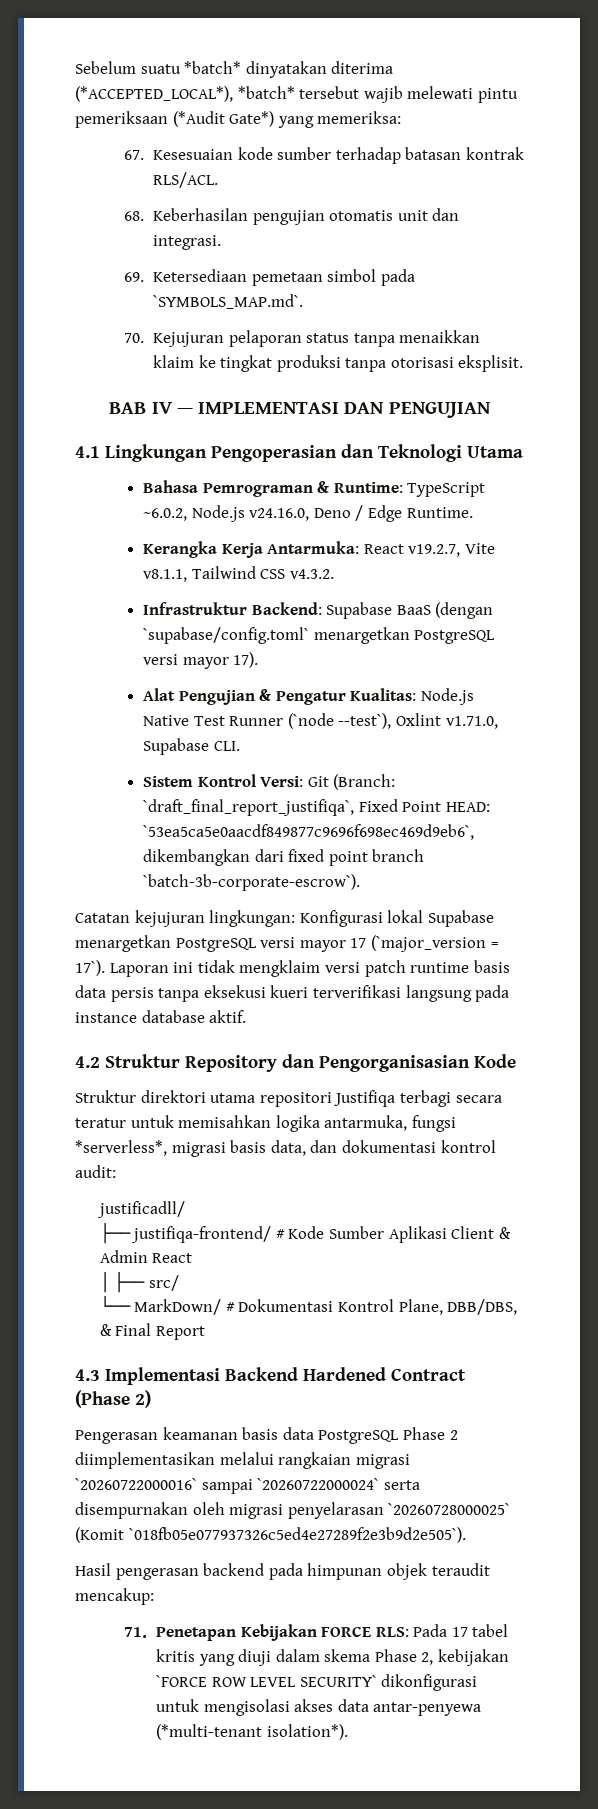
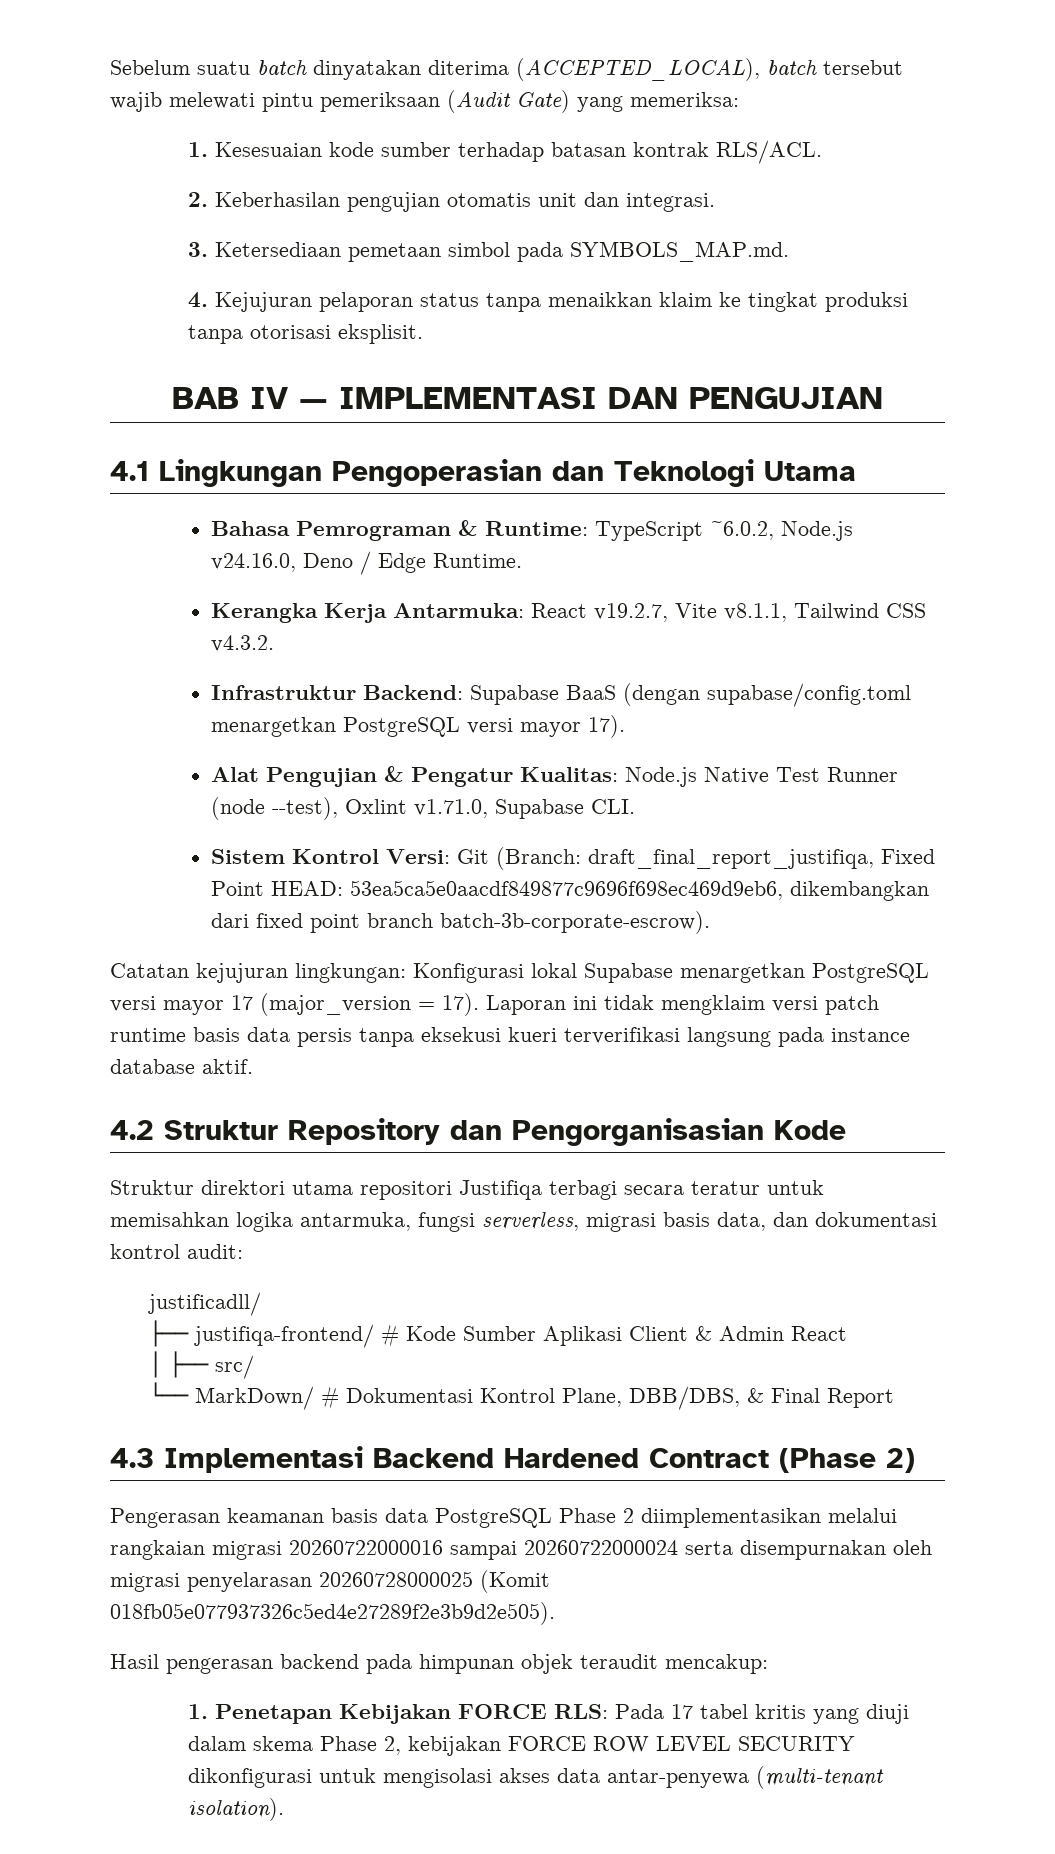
- Sebelum suatu *batch* dinyatakan diterima (*ACCEPTED_LOCAL*), *batch* tersebut wajib melewati pintu pemeriksaan (*Audit Gate*) yang memeriksa:
+ Sebelum suatu batch dinyatakan diterima (ACCEPTED_LOCAL), batch tersebut wajib melewati pintu pemeriksaan (Audit Gate) yang memeriksa:
- 67. Kesesuaian kode sumber terhadap batasan kontrak RLS/ACL.
+ 1. Kesesuaian kode sumber terhadap batasan kontrak RLS/ACL.
- 68. Keberhasilan pengujian otomatis unit dan integrasi.
+ 2. Keberhasilan pengujian otomatis unit dan integrasi.
- 69. Ketersediaan pemetaan simbol pada `SYMBOLS_MAP.md`.
- 70. Kejujuran pelaporan status tanpa menaikkan klaim ke tingkat produksi tanpa otorisasi eksplisit.
+ 3. Ketersediaan pemetaan simbol pada SYMBOLS_MAP.md.
+ 4. Kejujuran pelaporan status tanpa menaikkan klaim ke tingkat produksi tanpa otorisasi eksplisit.
- Infrastruktur Backend: Supabase BaaS (dengan `supabase/config.toml` menargetkan PostgreSQL versi mayor 17).
+ Infrastruktur Backend: Supabase BaaS (dengan supabase/config.toml menargetkan PostgreSQL versi mayor 17).
- Alat Pengujian & Pengatur Kualitas: Node.js Native Test Runner (`node --test`), Oxlint v1.71.0, Supabase CLI.
+ Alat Pengujian & Pengatur Kualitas: Node.js Native Test Runner (node --test), Oxlint v1.71.0, Supabase CLI.
- Sistem Kontrol Versi: Git (Branch: `draft_final_report_justifiqa`, Fixed Point HEAD: `53ea5ca5e0aacdf849877c9696f698ec469d9eb6`, dikembangkan dari fixed point branch `batch-3b-corporate-escrow`).
+ Sistem Kontrol Versi: Git (Branch: draft_final_report_justifiqa, Fixed Point HEAD: 53ea5ca5e0aacdf849877c9696f698ec469d9eb6, dikembangkan dari fixed point branch batch-3b-corporate-escrow).
- Catatan kejujuran lingkungan: Konfigurasi lokal Supabase menargetkan PostgreSQL versi mayor 17 (`major_version = 17`).
+ Catatan kejujuran lingkungan: Konfigurasi lokal Supabase menargetkan PostgreSQL versi mayor 17 (major_version = 17).
- Struktur direktori utama repositori Justifiqa terbagi secara teratur untuk memisahkan logika antarmuka, fungsi *serverless*, migrasi basis data, dan dokumentasi kontrol audit:
+ Struktur direktori utama repositori Justifiqa terbagi secara teratur untuk memisahkan logika antarmuka, fungsi serverless, migrasi basis data, dan dokumentasi kontrol audit:
- Pengerasan keamanan basis data PostgreSQL Phase 2 diimplementasikan melalui rangkaian migrasi `20260722000016` sampai `20260722000024` serta disempurnakan oleh migrasi penyelarasan `20260728000025` (Komit `018fb05e077937326c5ed4e27289f2e3b9d2e505`).
+ Pengerasan keamanan basis data PostgreSQL Phase 2 diimplementasikan melalui rangkaian migrasi 20260722000016 sampai 20260722000024 serta disempurnakan oleh migrasi penyelarasan 20260728000025 (Komit 018fb05e077937326c5ed4e27289f2e3b9d2e505).
- 71. Penetapan Kebijakan FORCE RLS: Pada 17 tabel kritis yang diuji dalam skema Phase 2, kebijakan `FORCE ROW LEVEL SECURITY` dikonfigurasi untuk mengisolasi akses data antar-penyewa (*multi-tenant isolation*).
+ 1. Penetapan Kebijakan FORCE RLS: Pada 17 tabel kritis yang diuji dalam skema Phase 2, kebijakan FORCE ROW LEVEL SECURITY dikonfigurasi untuk mengisolasi akses data antar-penyewa (multi-tenant isolation).

